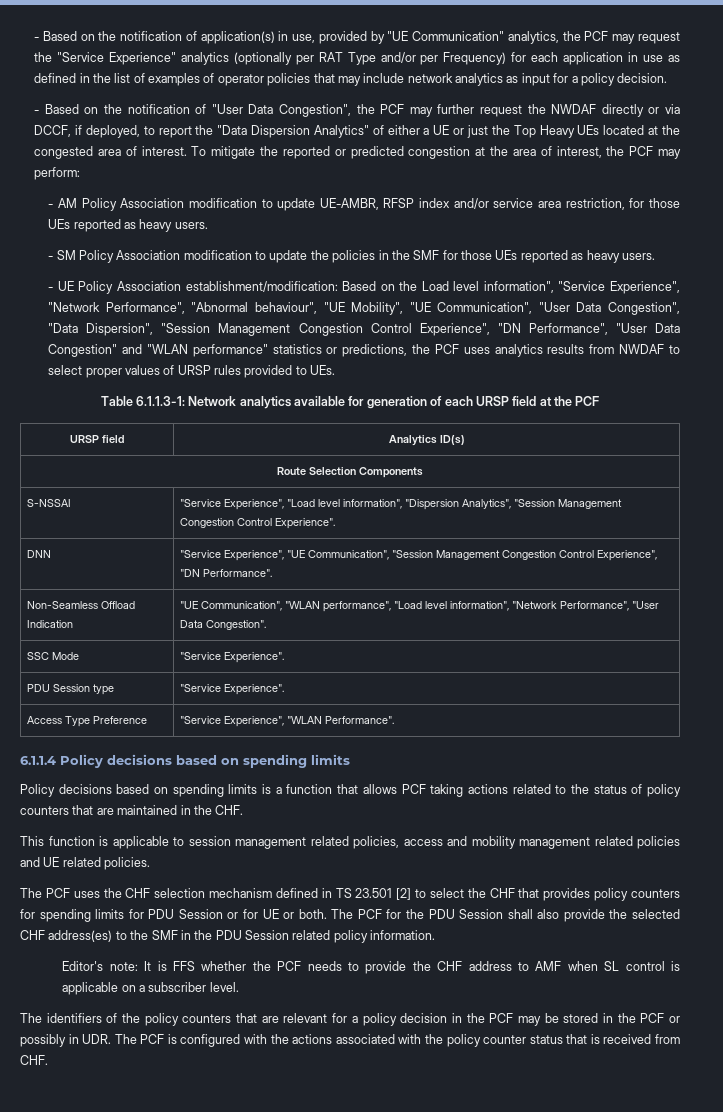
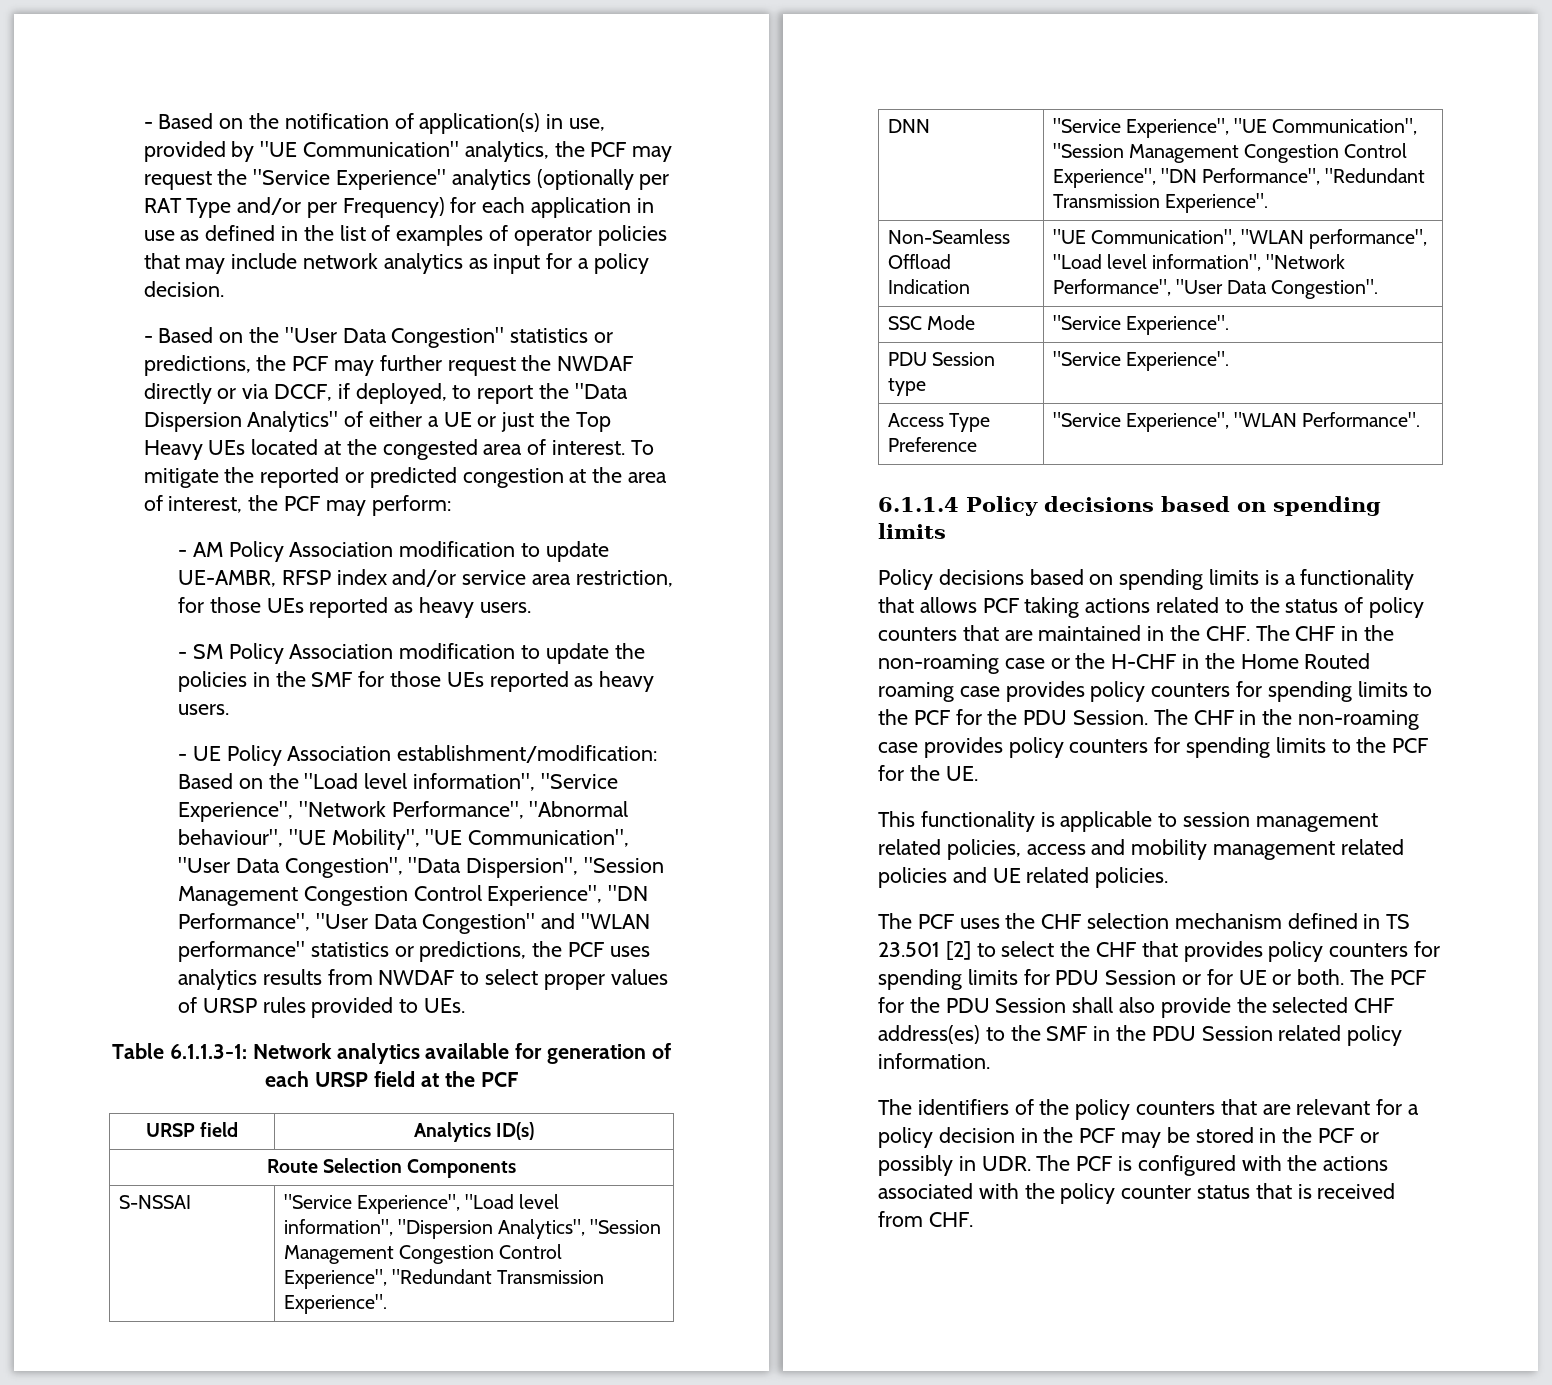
- - Based on the notification of "User Data Congestion", the PCF may further request the NWDAF directly or via DCCF, if deployed, to report the "Data Dispersion Analytics" of either a UE or just the Top Heavy UEs located at the congested area of interest.
+ - Based on the "User Data Congestion" statistics or predictions, the PCF may further request the NWDAF directly or via DCCF, if deployed, to report the "Data Dispersion Analytics" of either a UE or just the Top Heavy UEs located at the congested area of interest.
- - UE Policy Association establishment/modification: Based on the Load level information", "Service Experience", "Network Performance", "Abnormal behaviour", "UE Mobility", "UE Communication", "User Data Congestion", "Data Dispersion", "Session Management Congestion Control Experience", "DN Performance", "User Data Congestion" and "WLAN performance" statistics or predictions, the PCF uses analytics results from NWDAF to select proper values of URSP rules provided to UEs.
+ - UE Policy Association establishment/modification: Based on the "Load level information", "Service Experience", "Network Performance", "Abnormal behaviour", "UE Mobility", "UE Communication", "User Data Congestion", "Data Dispersion", "Session Management Congestion Control Experience", "DN Performance", "User Data Congestion" and "WLAN performance" statistics or predictions, the PCF uses analytics results from NWDAF to select proper values of URSP rules provided to UEs.
- S-NSSAI | "Service Experience", "Load level information", "Dispersion Analytics", "Session Management Congestion Control Experience".
+ S-NSSAI | "Service Experience", "Load level information", "Dispersion Analytics", "Session Management Congestion Control Experience", "Redundant Transmission Experience".
- DNN | "Service Experience", "UE Communication", "Session Management Congestion Control Experience", "DN Performance".
+ DNN | "Service Experience", "UE Communication", "Session Management Congestion Control Experience", "DN Performance", "Redundant Transmission Experience".
- Policy decisions based on spending limits is a function that allows PCF taking actions related to the status of policy counters that are maintained in the CHF.
+ Policy decisions based on spending limits is a functionality that allows PCF taking actions related to the status of policy counters that are maintained in the CHF. The CHF in the non-roaming case or the H-CHF in the Home Routed roaming case provides policy counters for spending limits to the PCF for the PDU Session. The CHF in the non-roaming case provides policy counters for spending limits to the PCF for the UE.
- This function is applicable to session management related policies, access and mobility management related policies and UE related policies.
+ This functionality is applicable to session management related policies, access and mobility management related policies and UE related policies.
- Editor's note: It is FFS whether the PCF needs to provide the CHF address to AMF when SL control is applicable on a subscriber level.

